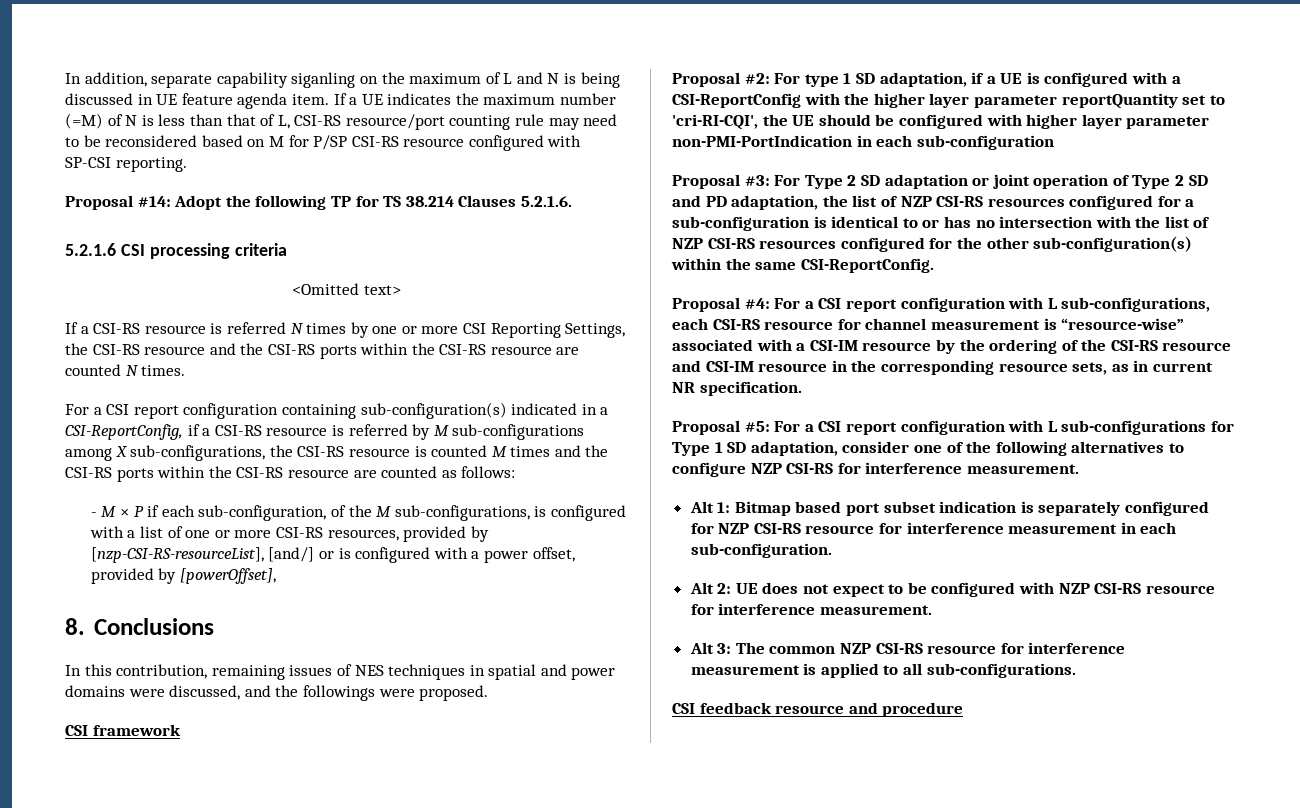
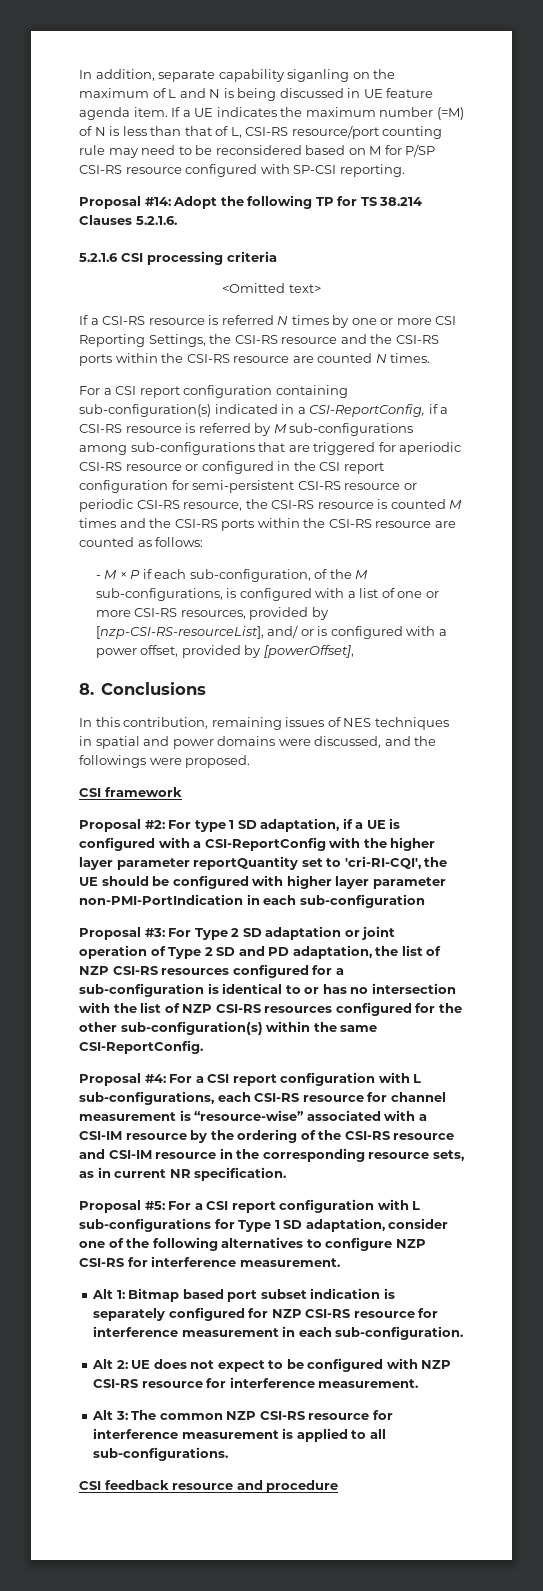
- For a CSI report configuration containing sub-configuration(s) indicated in a CSI-ReportConfig, if a CSI-RS resource is referred by M sub-configurations among X sub-configurations, the CSI-RS resource is counted M times and the CSI-RS ports within the CSI-RS resource are counted as follows:
+ For a CSI report configuration containing sub-configuration(s) indicated in a CSI-ReportConfig, if a CSI-RS resource is referred by M sub-configurations among sub-configurations that are triggered for aperiodic CSI-RS resource or configured in the CSI report configuration for semi-persistent CSI-RS resource or periodic CSI-RS resource, the CSI-RS resource is counted M times and the CSI-RS ports within the CSI-RS resource are counted as follows:
- - M × P if each sub-configuration, of the M sub-configurations, is configured with a list of one or more CSI-RS resources, provided by [nzp-CSI-RS-resourceList], [and/] or is configured with a power offset, provided by [powerOffset],
+ - M × P if each sub-configuration, of the M sub-configurations, is configured with a list of one or more CSI-RS resources, provided by [nzp-CSI-RS-resourceList], and/ or is configured with a power offset, provided by [powerOffset],

